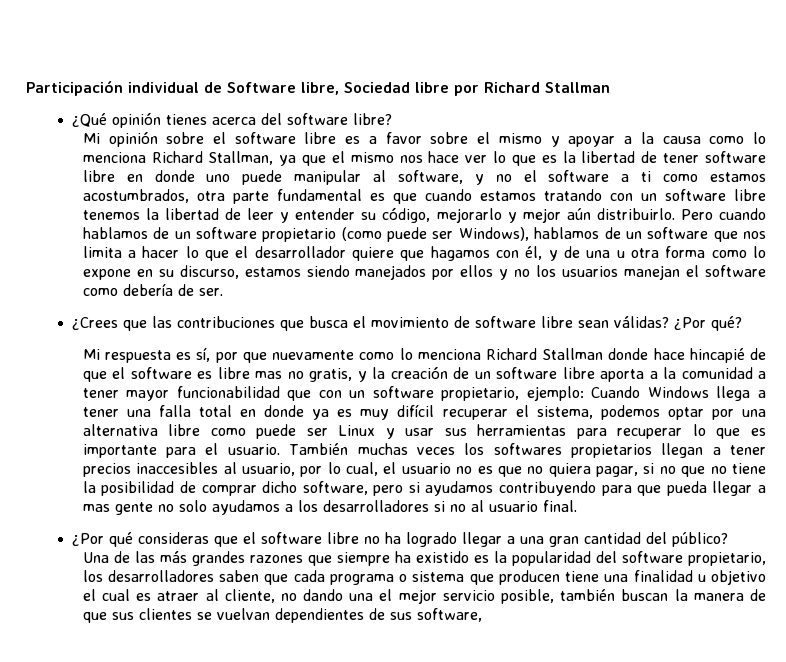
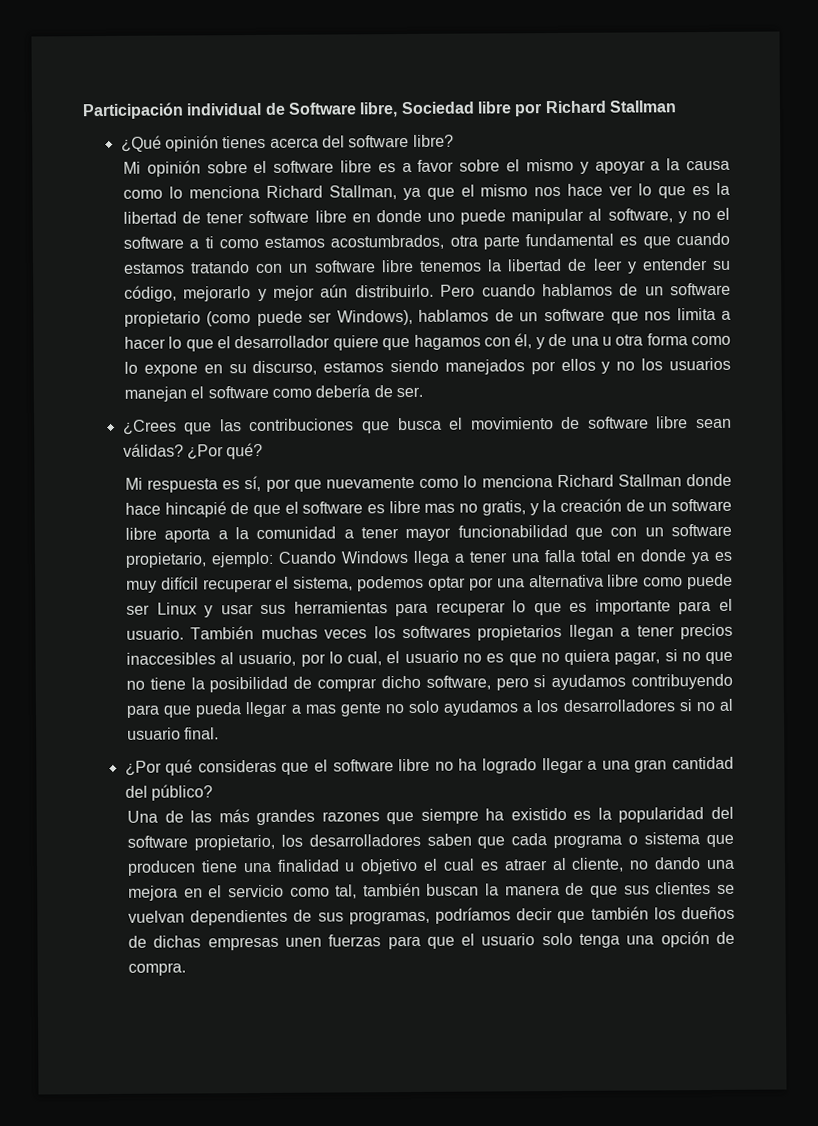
- Una de las más grandes razones que siempre ha existido es la popularidad del software propietario, los desarrolladores saben que cada programa o sistema que producen tiene una finalidad u objetivo el cual es atraer al cliente, no dando una el mejor servicio posible, también buscan la manera de que sus clientes se vuelvan dependientes de sus software,
+ Una de las más grandes razones que siempre ha existido es la popularidad del software propietario, los desarrolladores saben que cada programa o sistema que producen tiene una finalidad u objetivo el cual es atraer al cliente, no dando una mejora en el servicio como tal, también buscan la manera de que sus clientes se vuelvan dependientes de sus programas, podríamos decir que también los dueños de dichas empresas unen fuerzas para que el usuario solo tenga una opción de compra.

